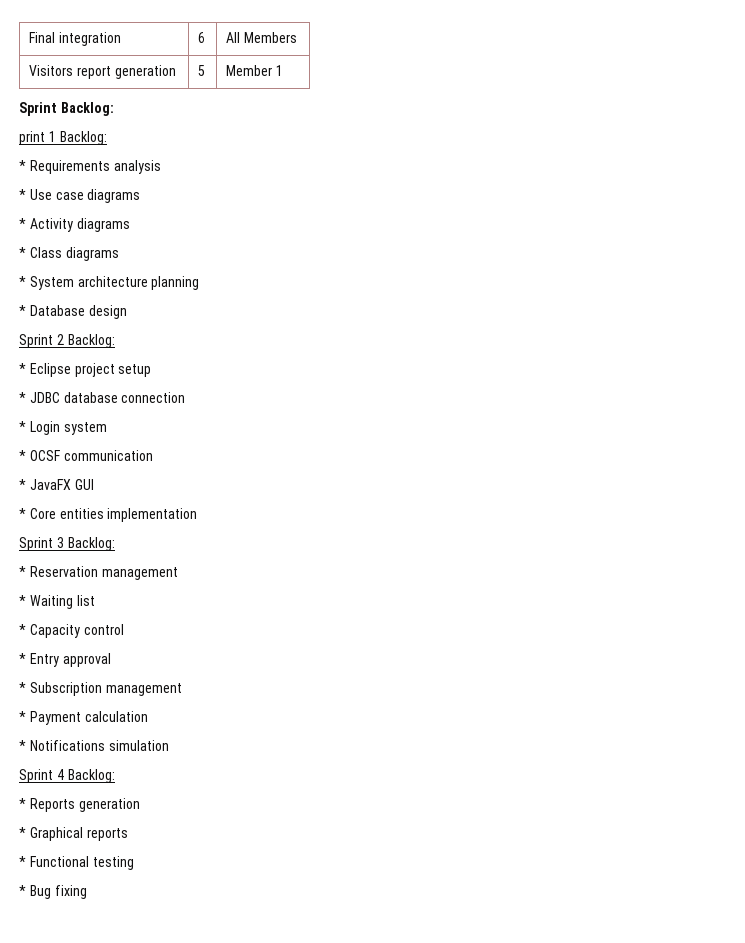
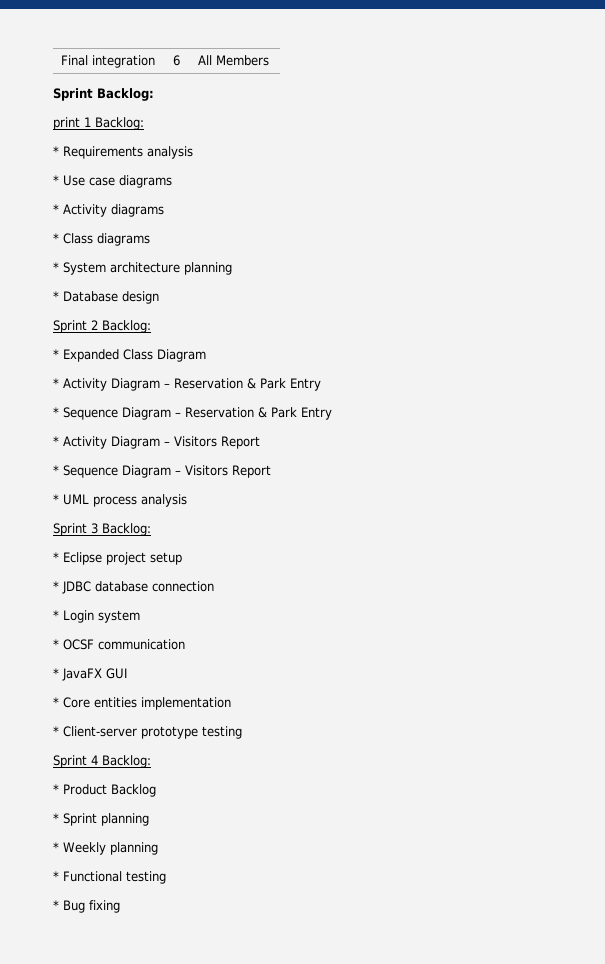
- Visitors report generation | 5 | Member 1
+ * Expanded Class Diagram
+ * Activity Diagram – Reservation & Park Entry
+ * Sequence Diagram – Reservation & Park Entry
+ * Activity Diagram – Visitors Report
+ * Sequence Diagram – Visitors Report
+ * UML process analysis
+ Sprint 3 Backlog:
- Sprint 3 Backlog:
- * Reservation management
- * Waiting list
- * Capacity control
- * Entry approval
- * Subscription management
- * Payment calculation
- * Notifications simulation
+ * Client-server prototype testing
- * Reports generation
- * Graphical reports
+ * Product Backlog
+ * Sprint planning
+ * Weekly planning

